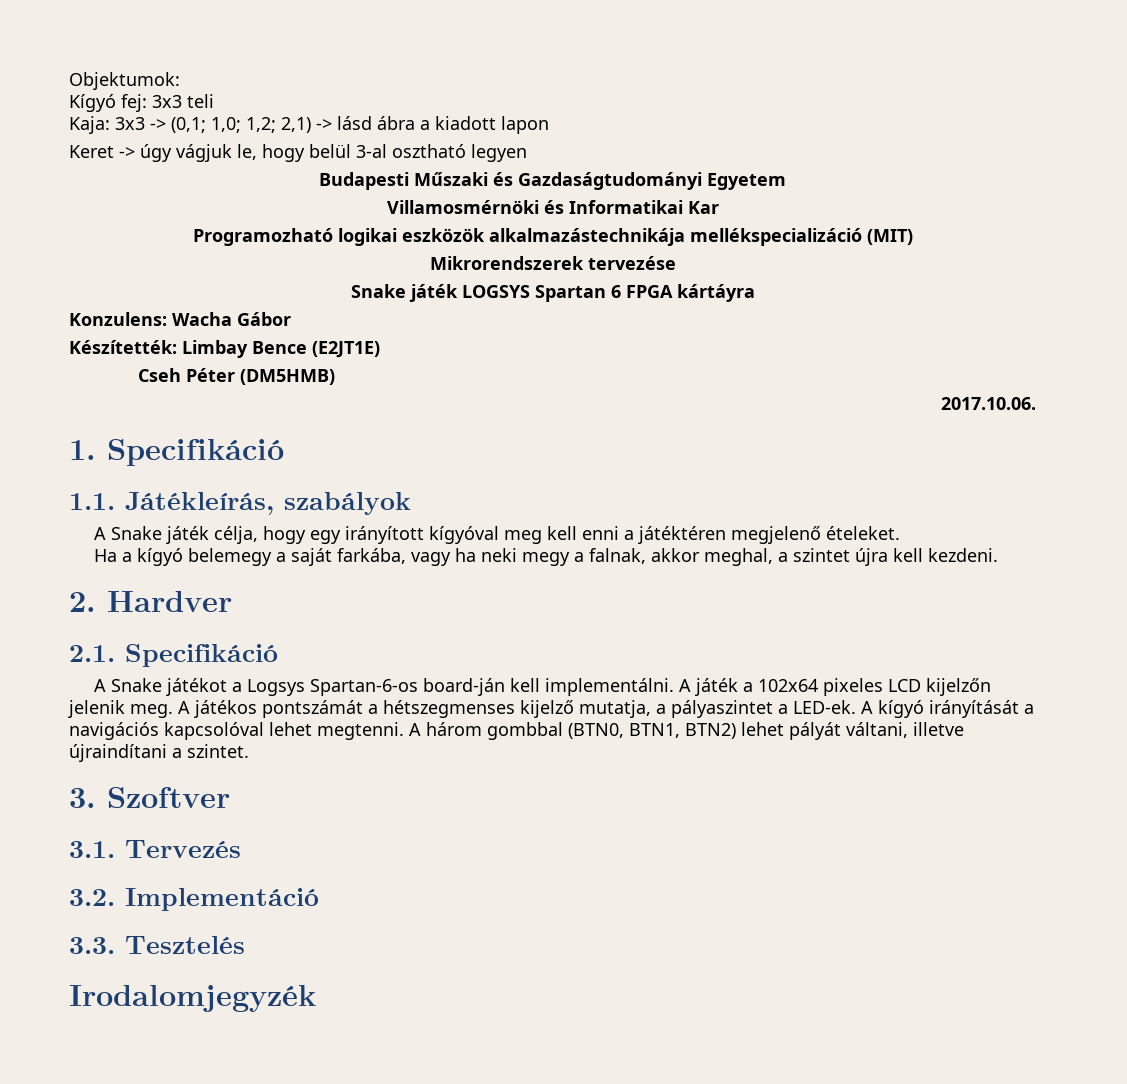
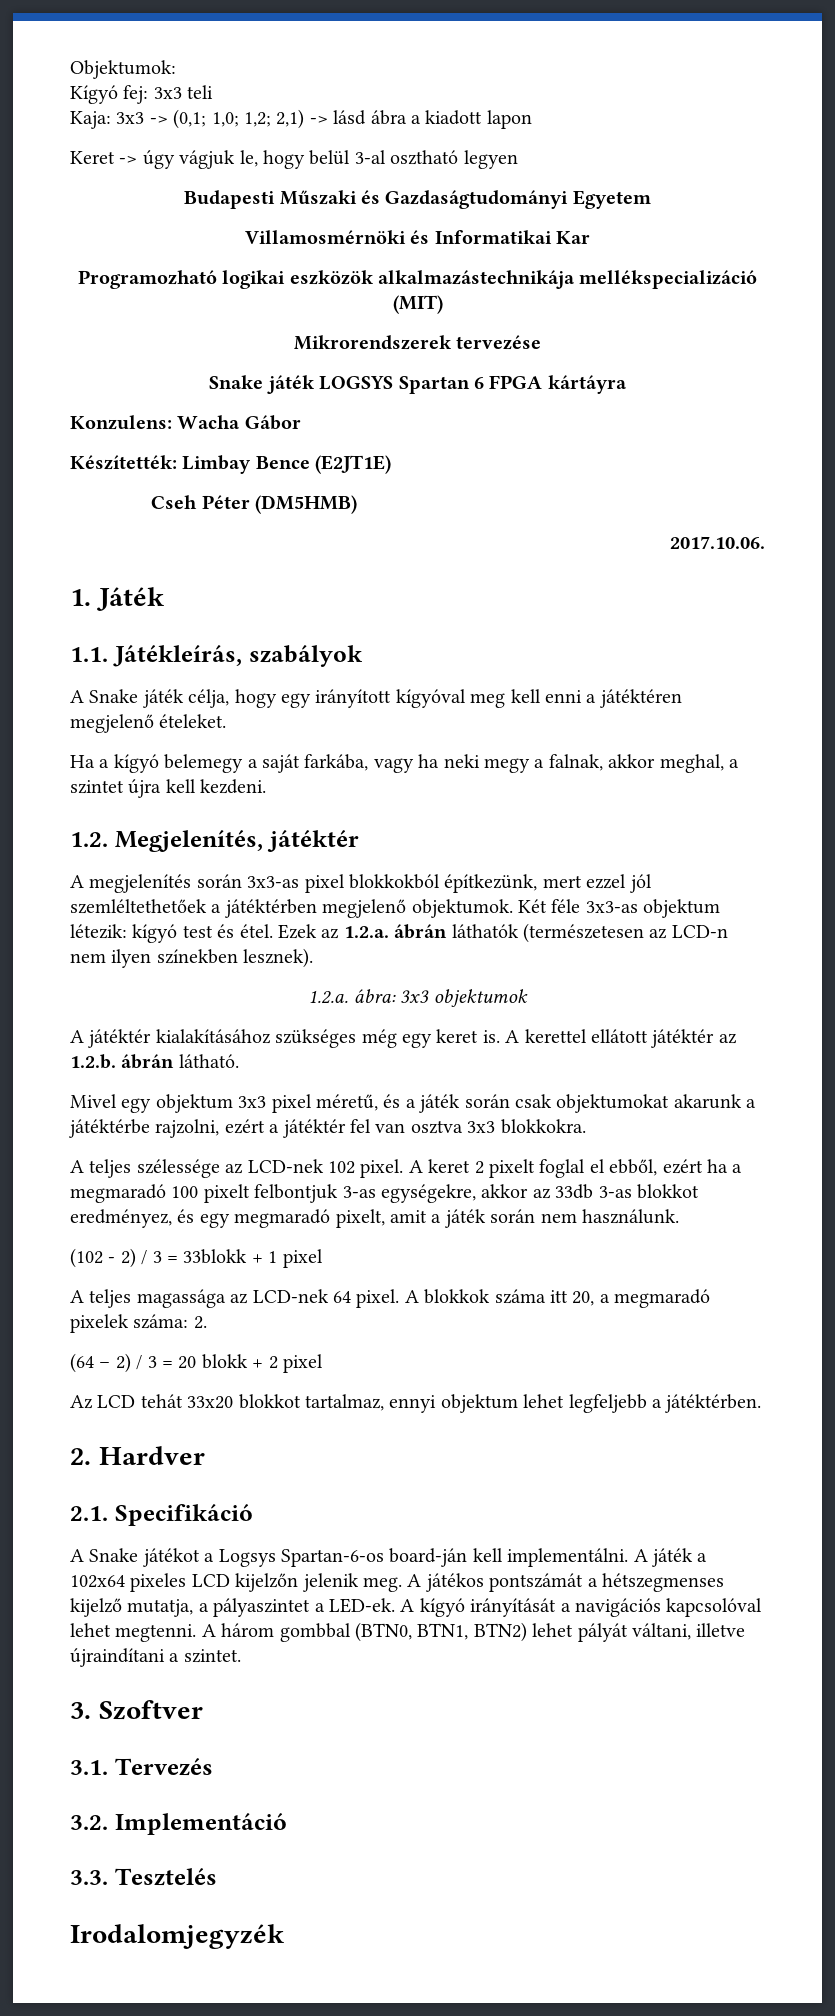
- 1. Specifikáció
+ 1. Játék
+ 1.2. Megjelenítés, játéktér
+ A megjelenítés során 3x3-as pixel blokkokból építkezünk, mert ezzel jól szemléltethetőek a játéktérben megjelenő objektumok. Két féle 3x3-as objektum létezik: kígyó test és étel. Ezek az 1.2.a. ábrán láthatók (természetesen az LCD-n nem ilyen színekben lesznek).
+ 1.2.a. ábra: 3x3 objektumok
+ A játéktér kialakításához szükséges még egy keret is. A kerettel ellátott játéktér az 1.2.b. ábrán látható.
+ Mivel egy objektum 3x3 pixel méretű, és a játék során csak objektumokat akarunk a játéktérbe rajzolni, ezért a játéktér fel van osztva 3x3 blokkokra.
+ A teljes szélessége az LCD-nek 102 pixel. A keret 2 pixelt foglal el ebből, ezért ha a megmaradó 100 pixelt felbontjuk 3-as egységekre, akkor az 33db 3-as blokkot eredményez, és egy megmaradó pixelt, amit a játék során nem használunk.
+ (102 - 2) / 3 = 33blokk + 1 pixel
+ A teljes magassága az LCD-nek 64 pixel. A blokkok száma itt 20, a megmaradó pixelek száma: 2.
+ (64 – 2) / 3 = 20 blokk + 2 pixel
+ Az LCD tehát 33x20 blokkot tartalmaz, ennyi objektum lehet legfeljebb a játéktérben.

